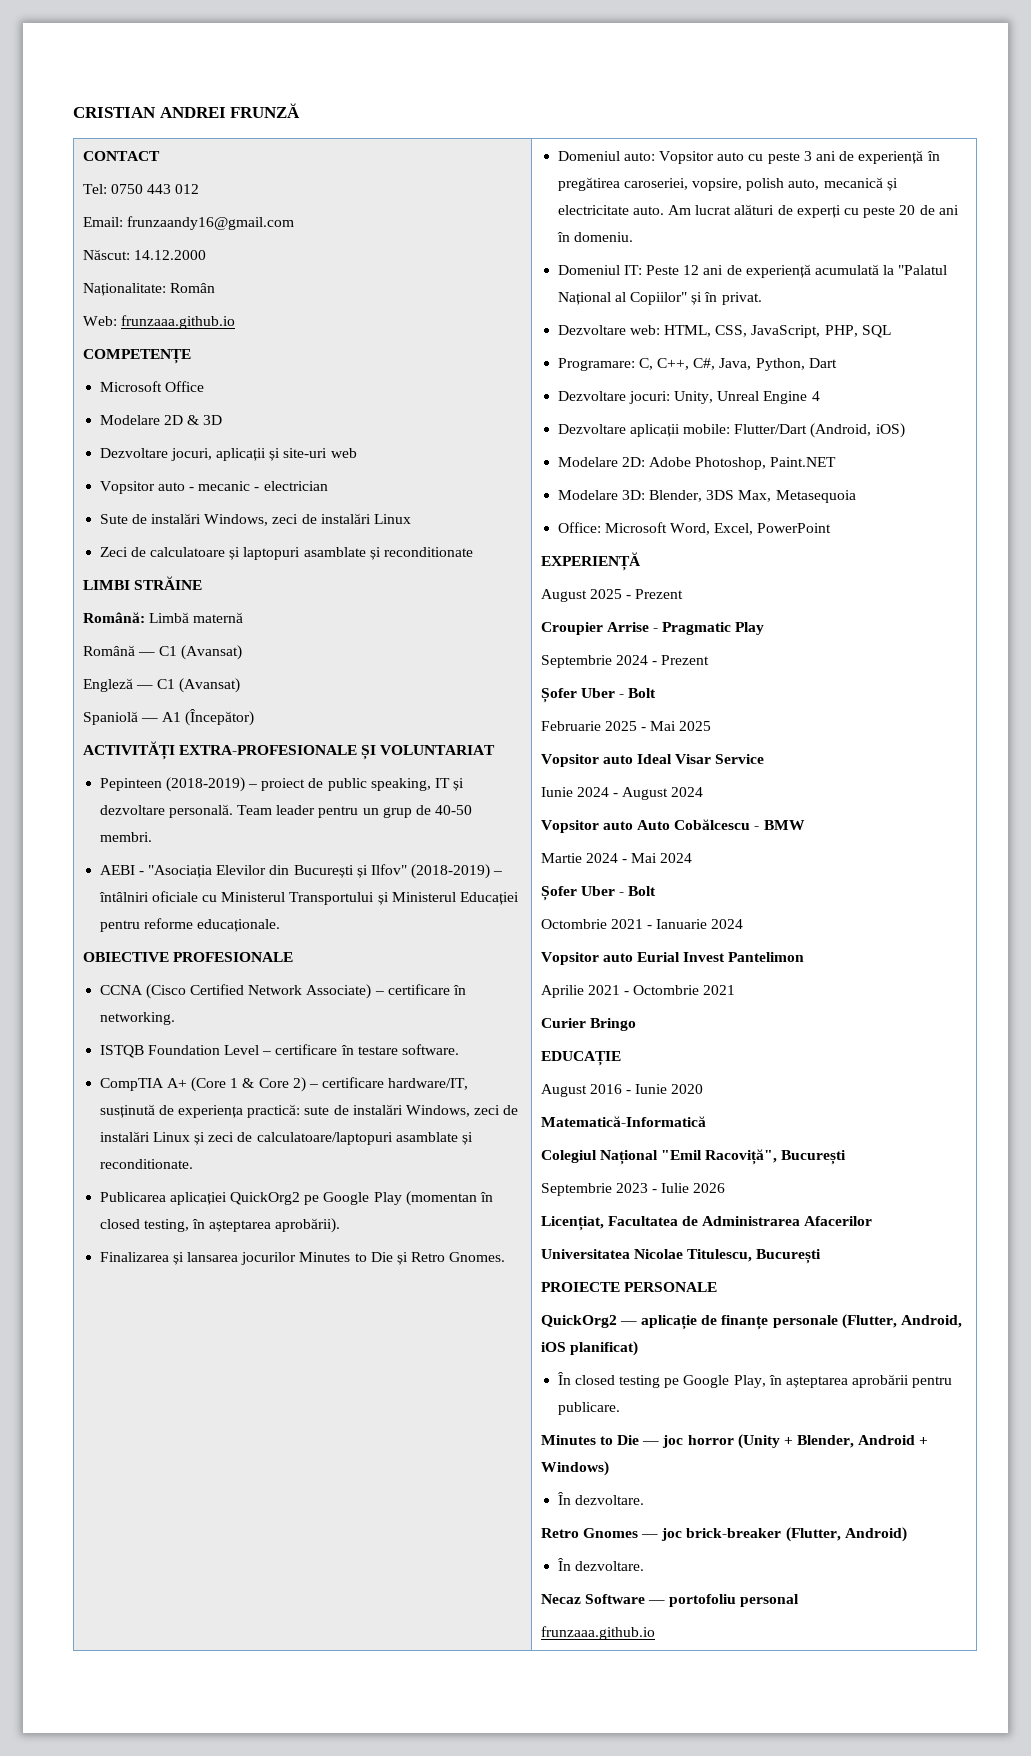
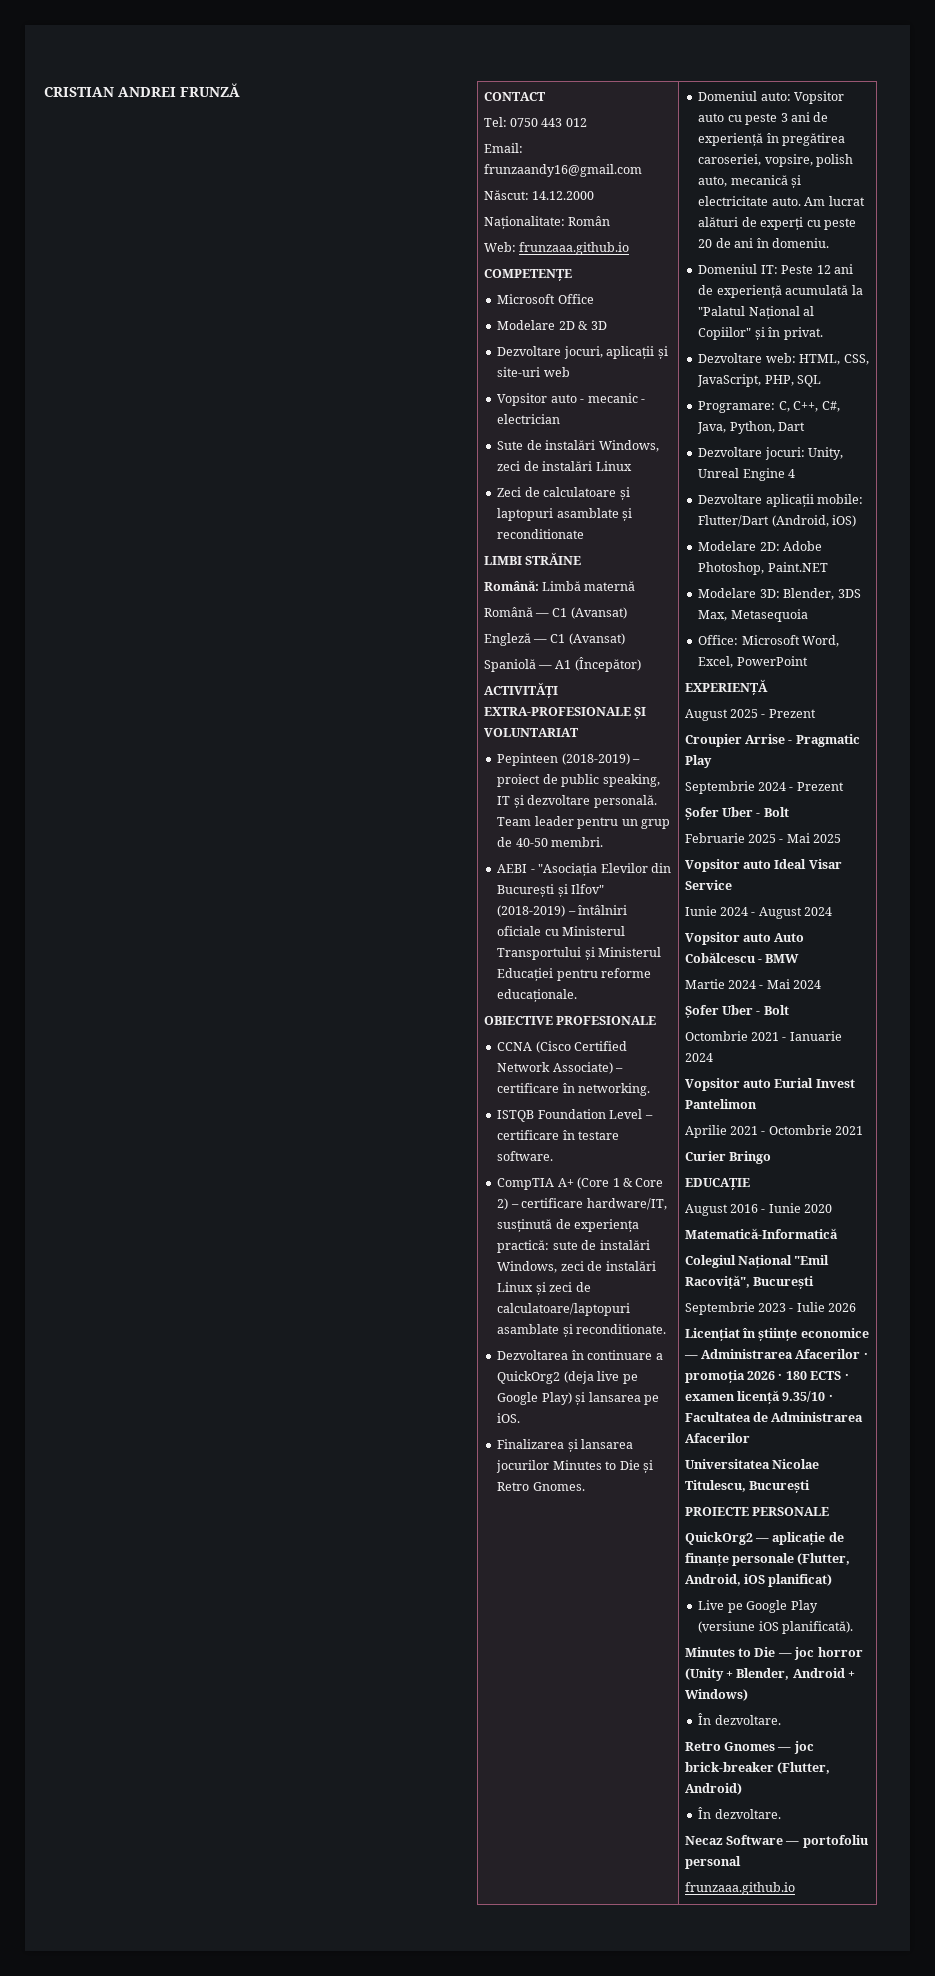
- Publicarea aplicației QuickOrg2 pe Google Play (momentan în closed testing, în așteptarea aprobării).
+ Dezvoltarea în continuare a QuickOrg2 (deja live pe Google Play) și lansarea pe iOS.
- Licențiat, Facultatea de Administrarea Afacerilor
+ Licențiat în științe economice — Administrarea Afacerilor · promoția 2026 · 180 ECTS · examen licență 9.35/10 · Facultatea de Administrarea Afacerilor
- În closed testing pe Google Play, în așteptarea aprobării pentru publicare.
+ Live pe Google Play (versiune iOS planificată).

